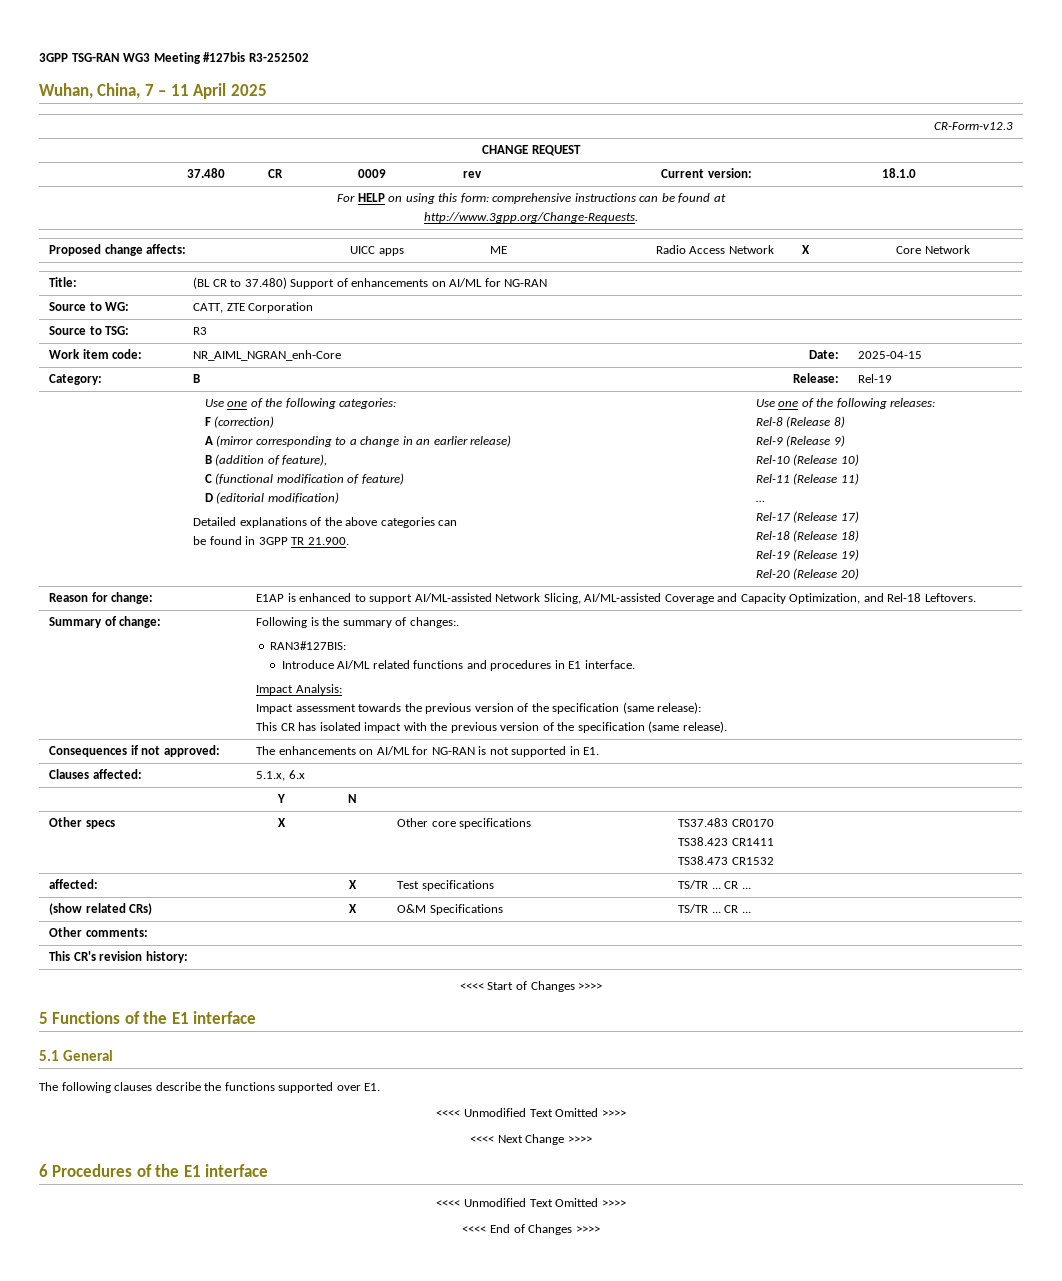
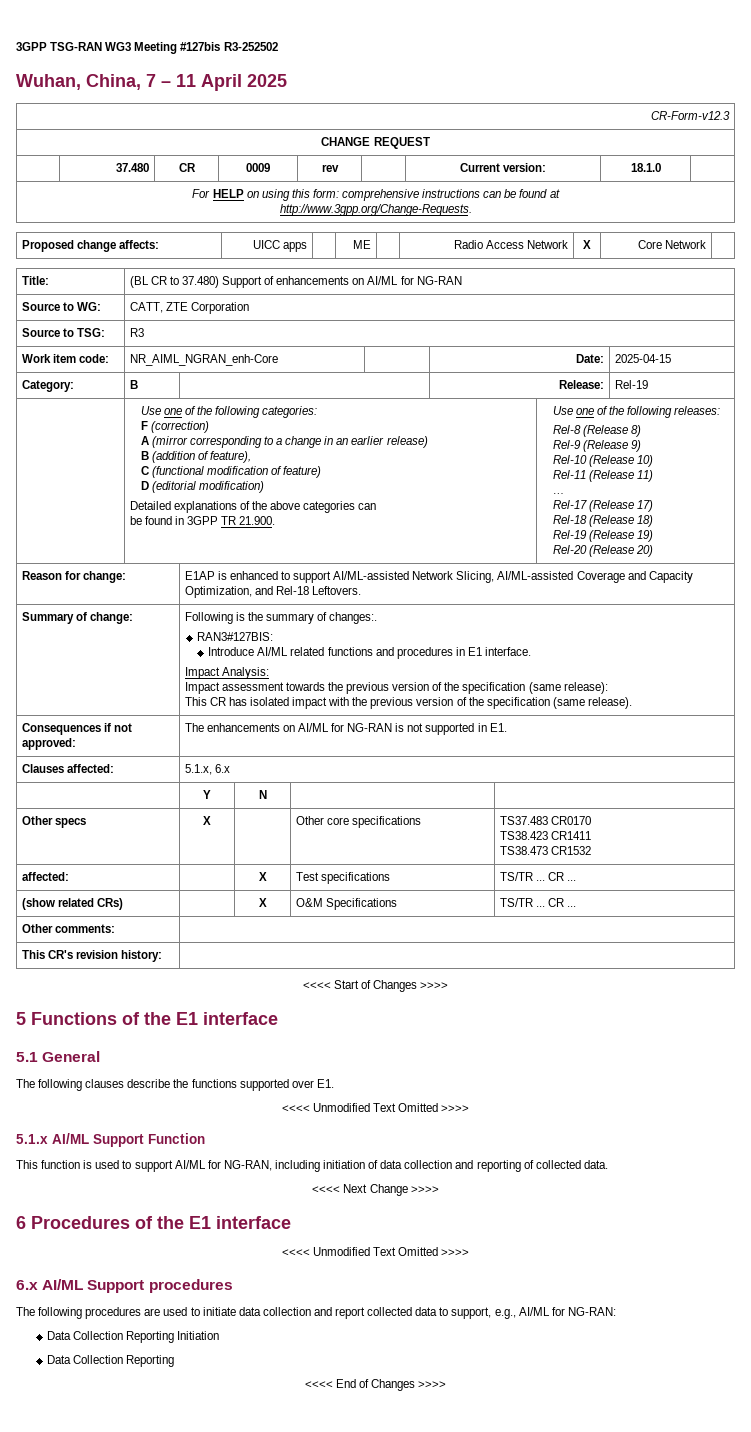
+ 5.1.x AI/ML Support Function
+ This function is used to support AI/ML for NG-RAN, including initiation of data collection and reporting of collected data.
+ 6.x AI/ML Support procedures
+ The following procedures are used to initiate data collection and report collected data to support, e.g., AI/ML for NG-RAN:
+ Data Collection Reporting Initiation
+ Data Collection Reporting

